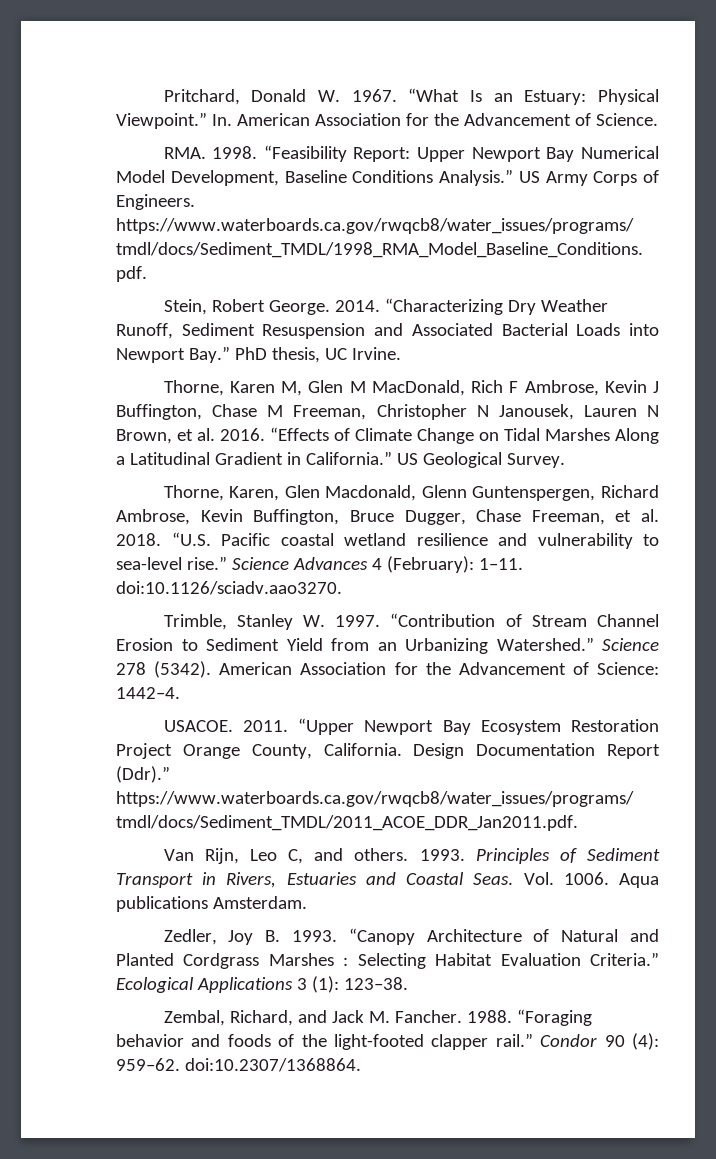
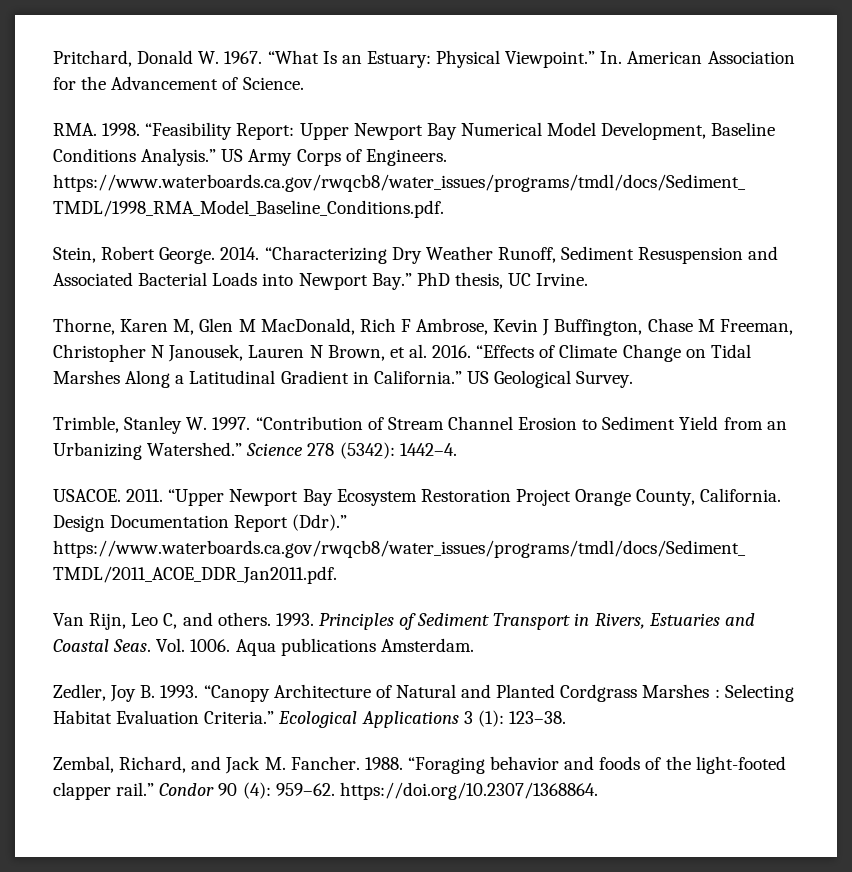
- Thorne, Karen, Glen Macdonald, Glenn Guntenspergen, Richard Ambrose, Kevin Buffington, Bruce Dugger, Chase Freeman, et al. 2018. “U.S. Pacific coastal wetland resilience and vulnerability to sea-level rise.” Science Advances 4 (February): 1–11. doi:10.1126/sciadv.aao3270.
- Science 278 (5342). American Association for the Advancement of Science: 1442–4.
+ Science 278 (5342): 1442–4.
- Condor 90 (4): 959–62. doi:10.2307/1368864.
+ Condor 90 (4): 959–62. https://doi.org/10.2307/1368864.

